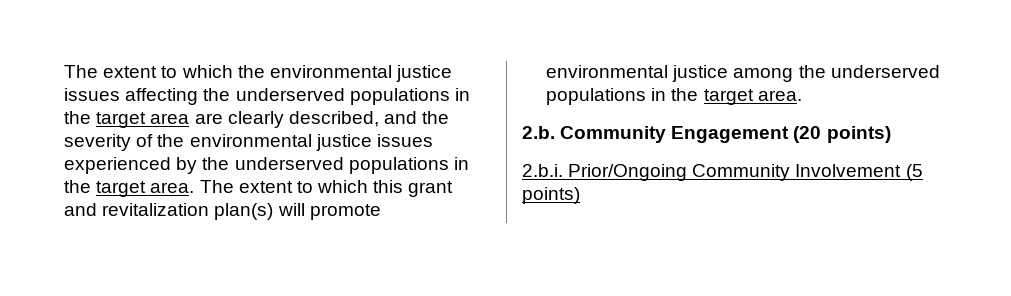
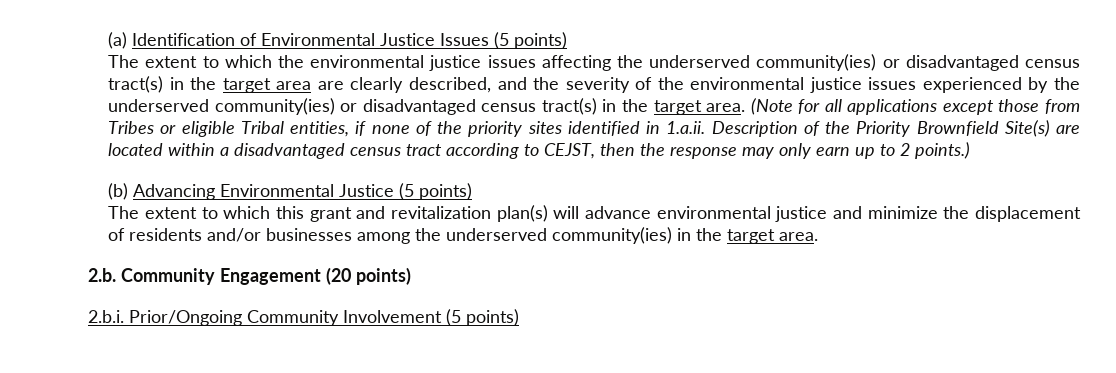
+ (a) Identification of Environmental Justice Issues (5 points)
- The extent to which the environmental justice issues affecting the underserved populations in the target area are clearly described, and the severity of the environmental justice issues experienced by the underserved populations in the target area. The extent to which this grant and revitalization plan(s) will promote environmental justice among the underserved populations in the target area.
+ The extent to which the environmental justice issues affecting the underserved community(ies) or disadvantaged census tract(s) in the target area are clearly described, and the severity of the environmental justice issues experienced by the underserved community(ies) or disadvantaged census tract(s) in the target area. (Note for all applications except those from Tribes or eligible Tribal entities, if none of the priority sites identified in 1.a.ii. Description of the Priority Brownfield Site(s) are located within a disadvantaged census tract according to CEJST, then the response may only earn up to 2 points.)
+ (b) Advancing Environmental Justice (5 points)
+ The extent to which this grant and revitalization plan(s) will advance environmental justice and minimize the displacement of residents and/or businesses among the underserved community(ies) in the target area.

